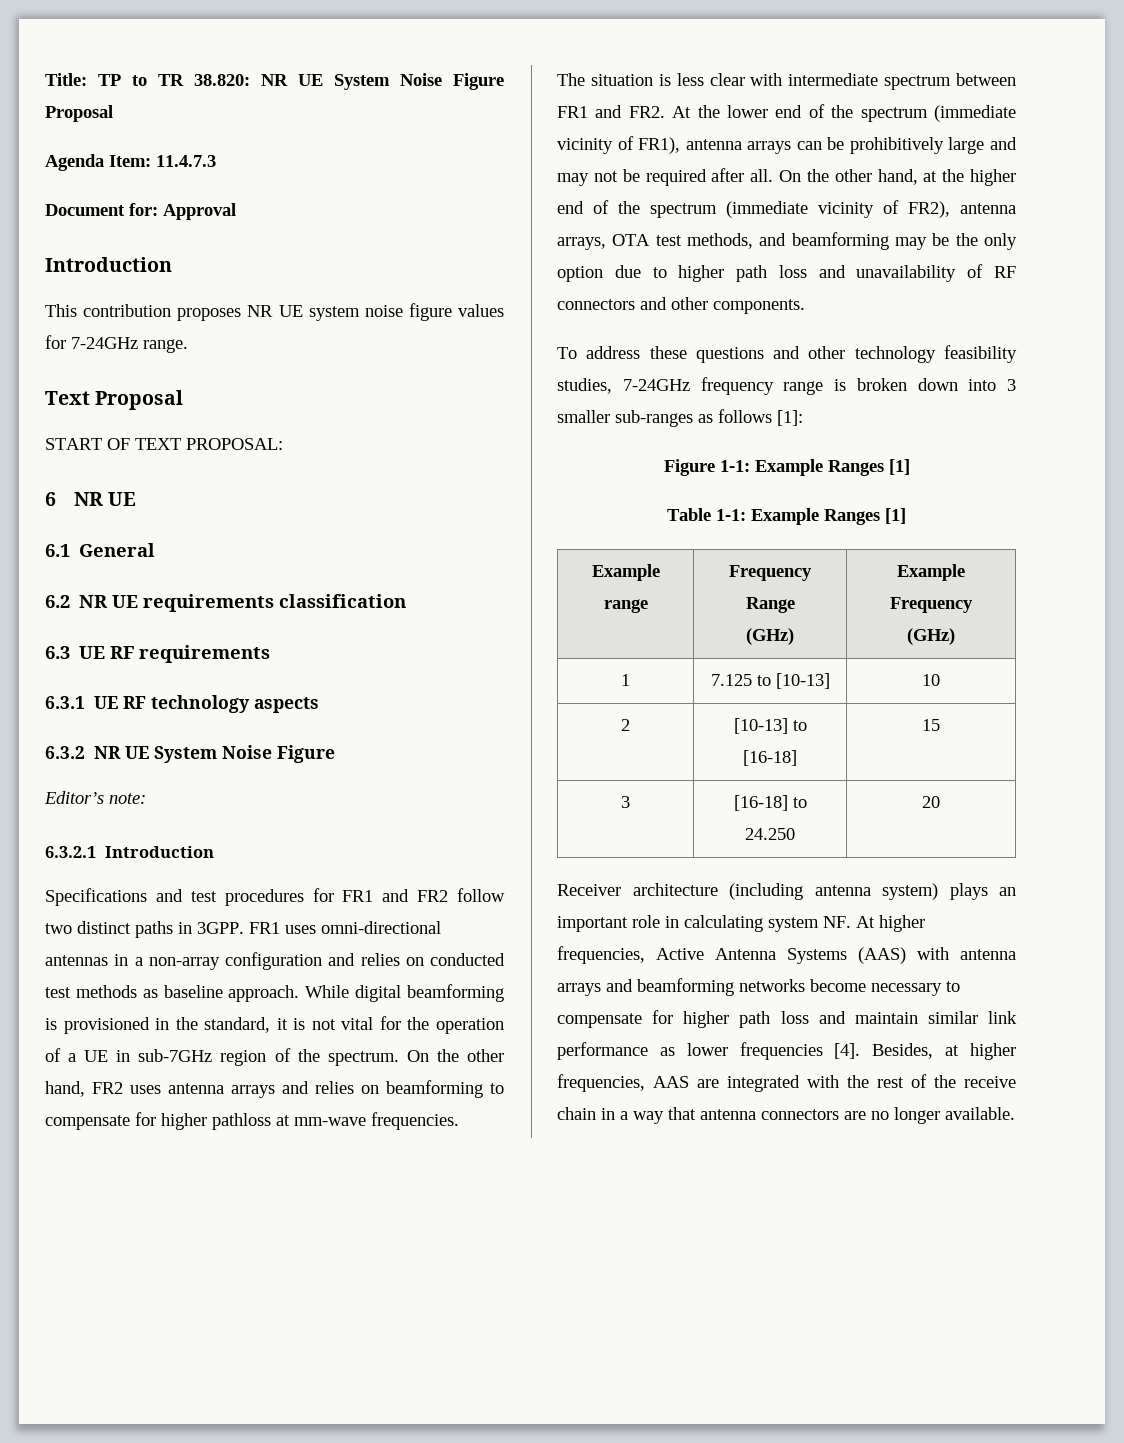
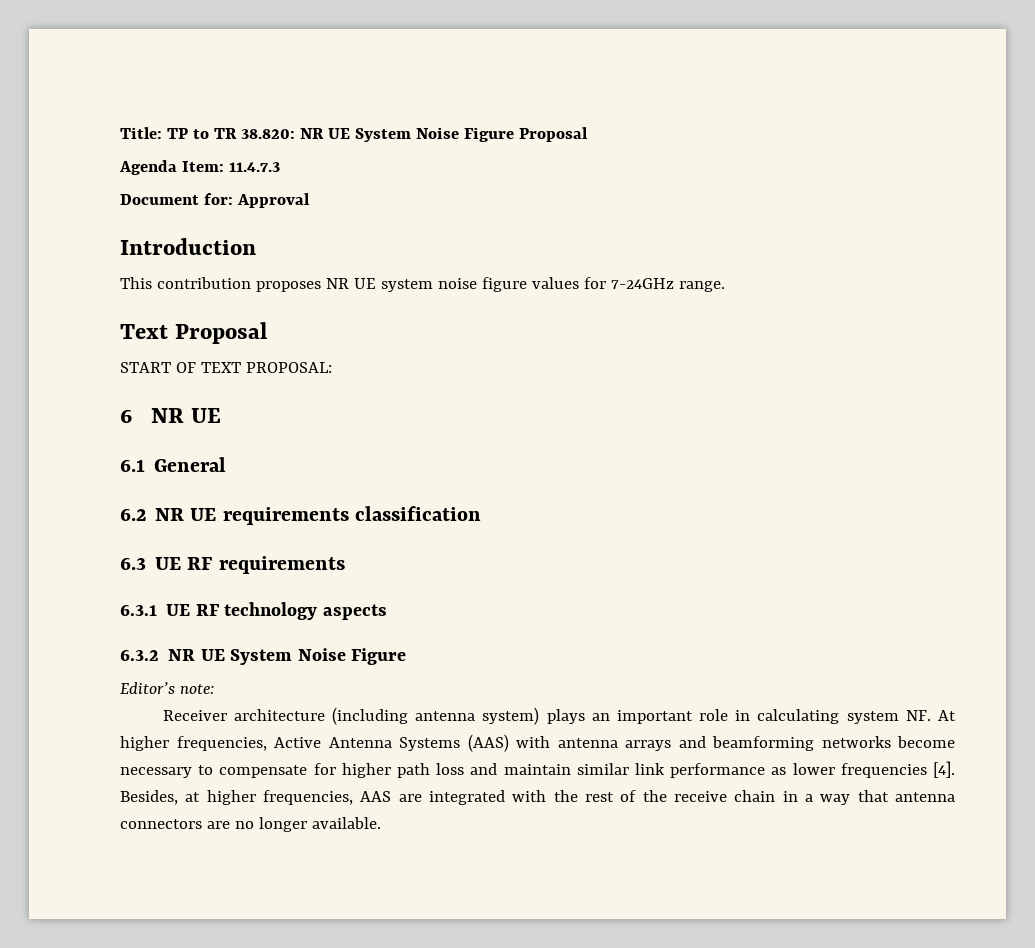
- 6.3.2.1 Introduction
- Specifications and test procedures for FR1 and FR2 follow two distinct paths in 3GPP. FR1 uses omni-directional antennas in a non-array configuration and relies on conducted test methods as baseline approach. While digital beamforming is provisioned in the standard, it is not vital for the operation of a UE in sub-7GHz region of the spectrum. On the other hand, FR2 uses antenna arrays and relies on beamforming to compensate for higher pathloss at mm-wave frequencies.
- The situation is less clear with intermediate spectrum between FR1 and FR2. At the lower end of the spectrum (immediate vicinity of FR1), antenna arrays can be prohibitively large and may not be required after all. On the other hand, at the higher end of the spectrum (immediate vicinity of FR2), antenna arrays, OTA test methods, and beamforming may be the only option due to higher path loss and unavailability of RF connectors and other components.
- To address these questions and other technology feasibility studies, 7-24GHz frequency range is broken down into 3 smaller sub-ranges as follows [1]:
- Figure 1-1: Example Ranges [1]
- Table 1-1: Example Ranges [1]
- Example range | Frequency Range
- (GHz) | Example Frequency
- (GHz)
- 1 | 7.125 to [10-13] | 10
- 2 | [10-13] to [16-18] | 15
- 3 | [16-18] to 24.250 | 20

